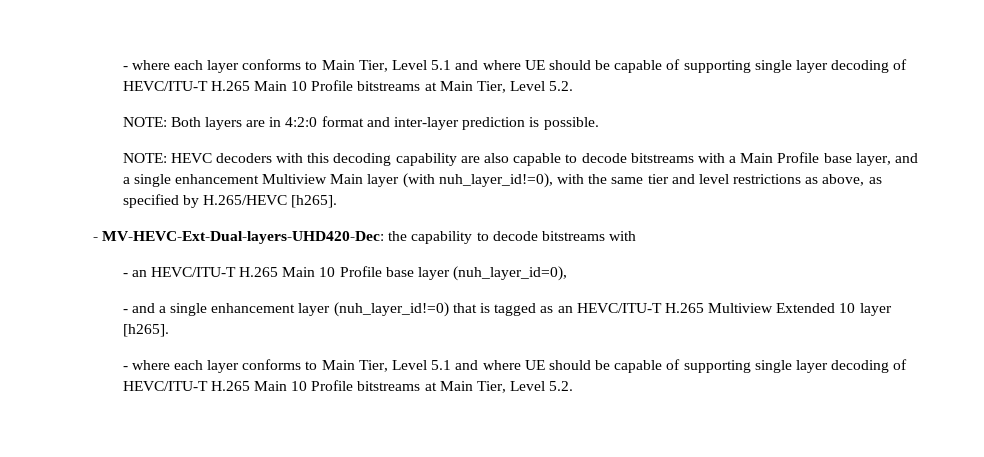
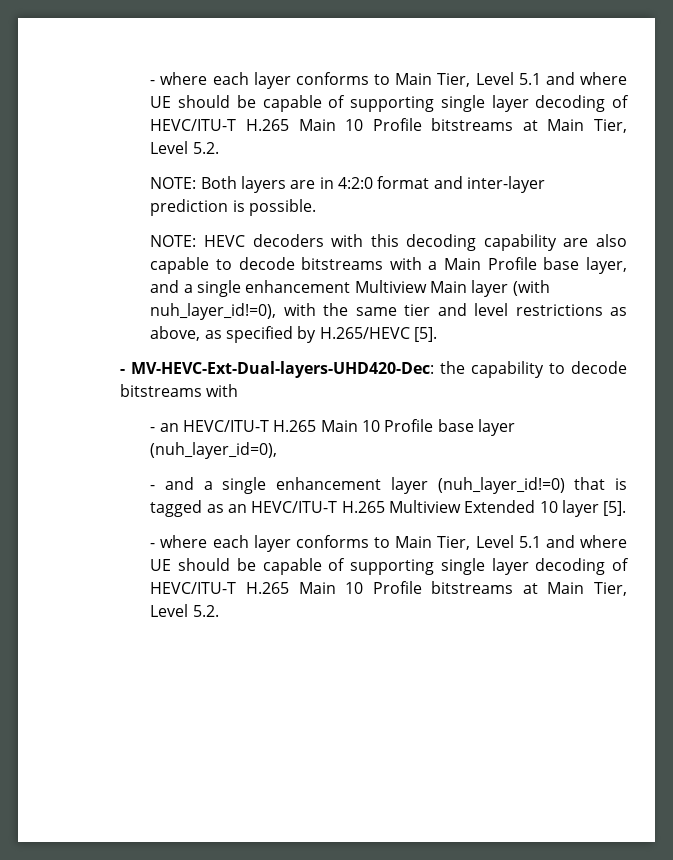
- NOTE: HEVC decoders with this decoding capability are also capable to decode bitstreams with a Main Profile base layer, and a single enhancement Multiview Main layer (with nuh_layer_id!=0), with the same tier and level restrictions as above, as specified by H.265/HEVC [h265].
+ NOTE: HEVC decoders with this decoding capability are also capable to decode bitstreams with a Main Profile base layer, and a single enhancement Multiview Main layer (with nuh_layer_id!=0), with the same tier and level restrictions as above, as specified by H.265/HEVC [5].
- - and a single enhancement layer (nuh_layer_id!=0) that is tagged as an HEVC/ITU-T H.265 Multiview Extended 10 layer [h265].
+ - and a single enhancement layer (nuh_layer_id!=0) that is tagged as an HEVC/ITU-T H.265 Multiview Extended 10 layer [5].

